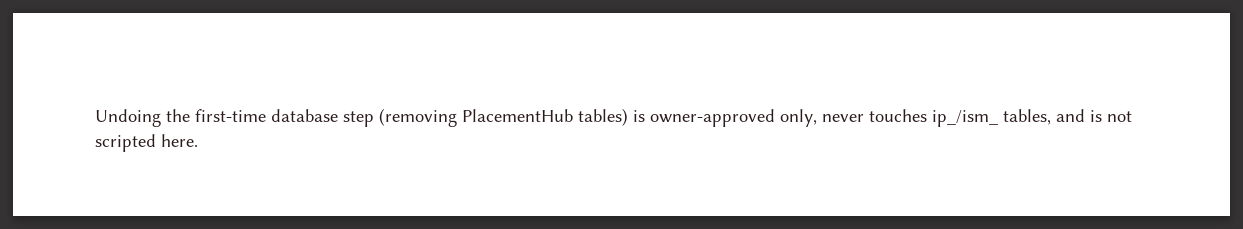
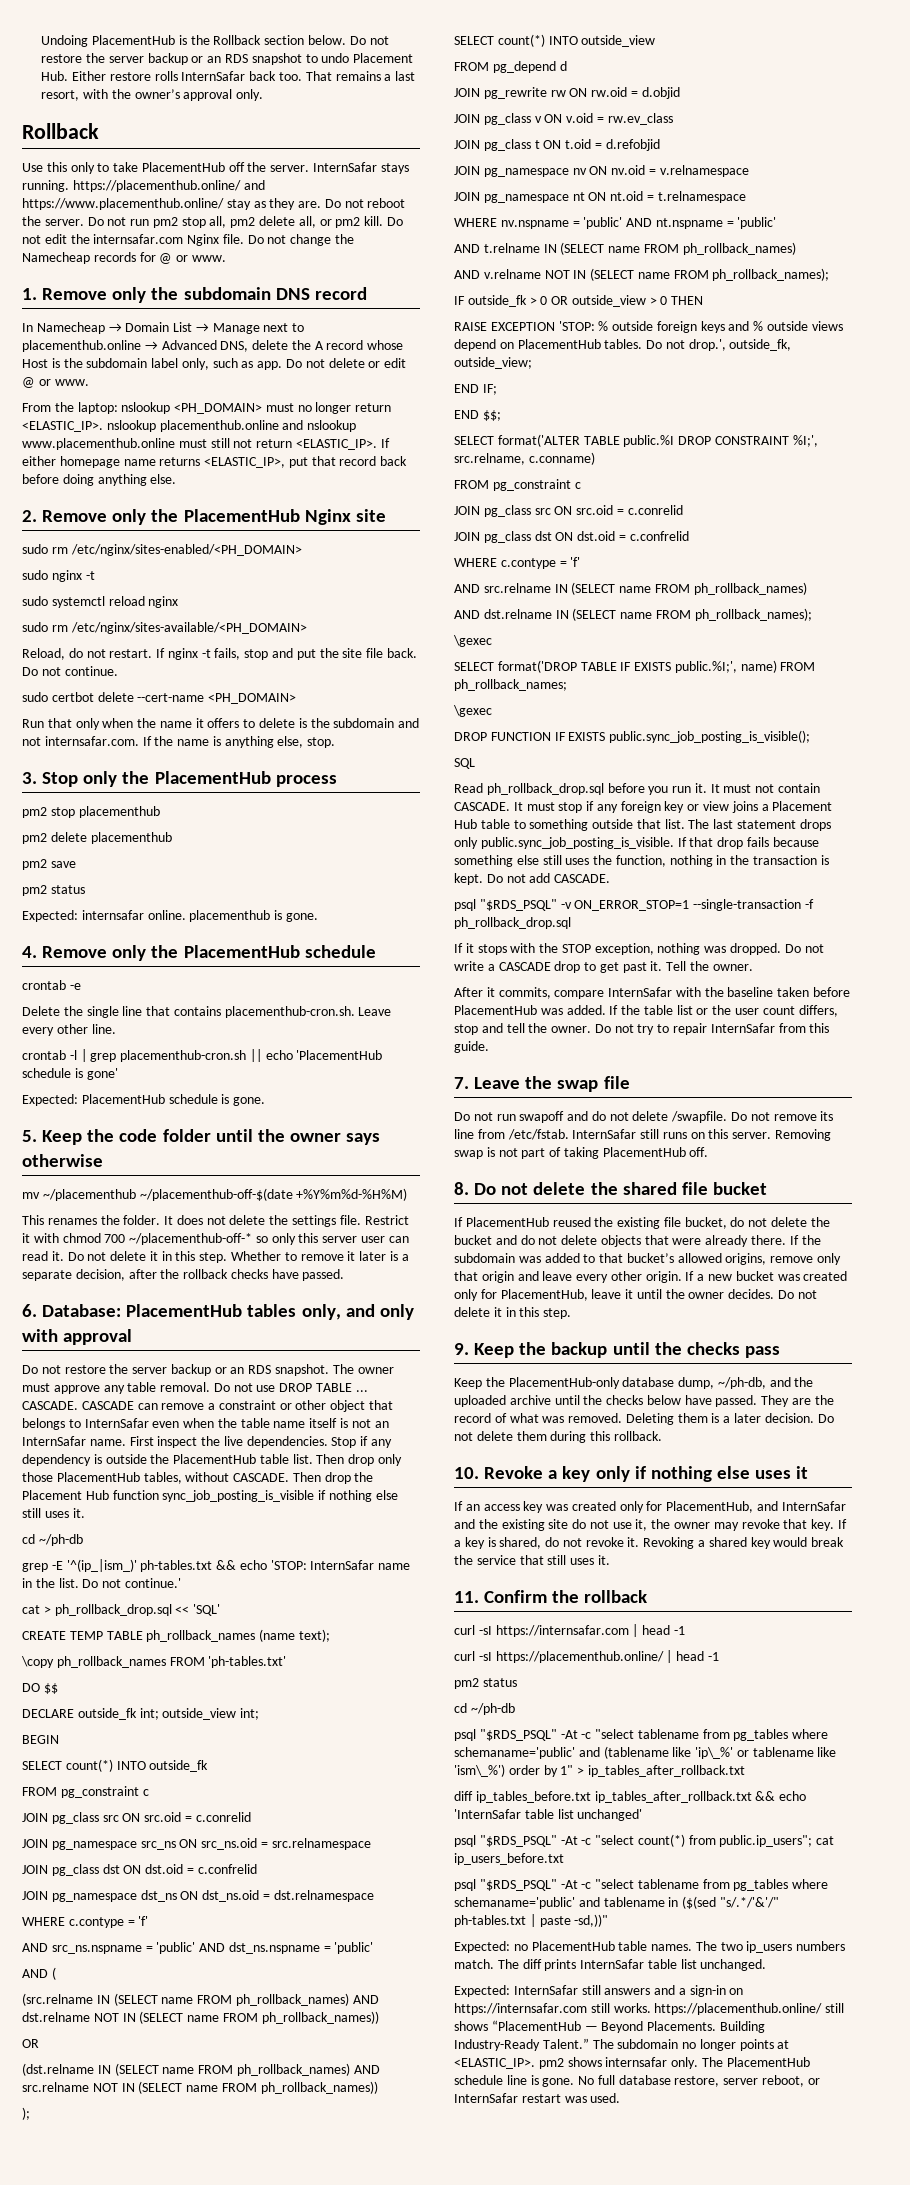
- Undoing the first-time database step (removing PlacementHub tables) is owner-approved only, never touches ip_/ism_ tables, and is not scripted here.
+ Undoing PlacementHub is the Rollback section below. Do not restore the server backup or an RDS snapshot to undo Placement Hub. Either restore rolls InternSafar back too. That remains a last resort, with the owner’s approval only.
+ Rollback
+ Use this only to take PlacementHub off the server. InternSafar stays running. https://placementhub.online/ and https://www.placementhub.online/ stay as they are. Do not reboot the server. Do not run pm2 stop all, pm2 delete all, or pm2 kill. Do not edit the internsafar.com Nginx file. Do not change the Namecheap records for @ or www.
+ 1. Remove only the subdomain DNS record
+ In Namecheap → Domain List → Manage next to placementhub.online → Advanced DNS, delete the A record whose Host is the subdomain label only, such as app. Do not delete or edit @ or www.
+ From the laptop: nslookup <PH_DOMAIN> must no longer return <ELASTIC_IP>. nslookup placementhub.online and nslookup www.placementhub.online must still not return <ELASTIC_IP>. If either homepage name returns <ELASTIC_IP>, put that record back before doing anything else.
+ 2. Remove only the PlacementHub Nginx site
+ sudo rm /etc/nginx/sites-enabled/<PH_DOMAIN>
+ sudo nginx -t
+ sudo systemctl reload nginx
+ sudo rm /etc/nginx/sites-available/<PH_DOMAIN>
+ Reload, do not restart. If nginx -t fails, stop and put the site file back. Do not continue.
+ sudo certbot delete --cert-name <PH_DOMAIN>
+ Run that only when the name it offers to delete is the subdomain and not internsafar.com. If the name is anything else, stop.
+ 3. Stop only the PlacementHub process
+ pm2 stop placementhub
+ pm2 delete placementhub
+ pm2 save
+ pm2 status
+ Expected: internsafar online. placementhub is gone.
+ 4. Remove only the PlacementHub schedule
+ crontab -e
+ Delete the single line that contains placementhub-cron.sh. Leave every other line.
+ crontab -l | grep placementhub-cron.sh || echo 'PlacementHub schedule is gone'
+ Expected: PlacementHub schedule is gone.
+ 5. Keep the code folder until the owner says otherwise
+ mv ~/placementhub ~/placementhub-off-$(date +%Y%m%d-%H%M)
+ This renames the folder. It does not delete the settings file. Restrict it with chmod 700 ~/placementhub-off-* so only this server user can read it. Do not delete it in this step. Whether to remove it later is a separate decision, after the rollback checks have passed.
+ 6. Database: PlacementHub tables only, and only with approval
+ Do not restore the server backup or an RDS snapshot. The owner must approve any table removal. Do not use DROP TABLE ... CASCADE. CASCADE can remove a constraint or other object that belongs to InternSafar even when the table name itself is not an InternSafar name. First inspect the live dependencies. Stop if any dependency is outside the PlacementHub table list. Then drop only those PlacementHub tables, without CASCADE. Then drop the Placement Hub function sync_job_posting_is_visible if nothing else still uses it.
+ cd ~/ph-db
+ grep -E '^(ip_|ism_)' ph-tables.txt && echo 'STOP: InternSafar name in the list. Do not continue.'
+ cat > ph_rollback_drop.sql << 'SQL'
+ CREATE TEMP TABLE ph_rollback_names (name text);
+ \copy ph_rollback_names FROM 'ph-tables.txt'
+ DO $$
+ DECLARE outside_fk int; outside_view int;
+ BEGIN
+ SELECT count(*) INTO outside_fk
+ FROM pg_constraint c
+ JOIN pg_class src ON src.oid = c.conrelid
+ JOIN pg_namespace src_ns ON src_ns.oid = src.relnamespace
+ JOIN pg_class dst ON dst.oid = c.confrelid
+ JOIN pg_namespace dst_ns ON dst_ns.oid = dst.relnamespace
+ WHERE c.contype = 'f'
+ AND src_ns.nspname = 'public' AND dst_ns.nspname = 'public'
+ AND (
+ (src.relname IN (SELECT name FROM ph_rollback_names) AND dst.relname NOT IN (SELECT name FROM ph_rollback_names))
+ OR
+ (dst.relname IN (SELECT name FROM ph_rollback_names) AND src.relname NOT IN (SELECT name FROM ph_rollback_names))
+ );
+ SELECT count(*) INTO outside_view
+ FROM pg_depend d
+ JOIN pg_rewrite rw ON rw.oid = d.objid
+ JOIN pg_class v ON v.oid = rw.ev_class
+ JOIN pg_class t ON t.oid = d.refobjid
+ JOIN pg_namespace nv ON nv.oid = v.relnamespace
+ JOIN pg_namespace nt ON nt.oid = t.relnamespace
+ WHERE nv.nspname = 'public' AND nt.nspname = 'public'
+ AND t.relname IN (SELECT name FROM ph_rollback_names)
+ AND v.relname NOT IN (SELECT name FROM ph_rollback_names);
+ IF outside_fk > 0 OR outside_view > 0 THEN
+ RAISE EXCEPTION 'STOP: % outside foreign keys and % outside views depend on PlacementHub tables. Do not drop.', outside_fk, outside_view;
+ END IF;
+ END $$;
+ SELECT format('ALTER TABLE public.%I DROP CONSTRAINT %I;', src.relname, c.conname)
+ FROM pg_constraint c
+ JOIN pg_class src ON src.oid = c.conrelid
+ JOIN pg_class dst ON dst.oid = c.confrelid
+ WHERE c.contype = 'f'
+ AND src.relname IN (SELECT name FROM ph_rollback_names)
+ AND dst.relname IN (SELECT name FROM ph_rollback_names);
+ \gexec
+ SELECT format('DROP TABLE IF EXISTS public.%I;', name) FROM ph_rollback_names;
+ \gexec
+ DROP FUNCTION IF EXISTS public.sync_job_posting_is_visible();
+ SQL
+ Read ph_rollback_drop.sql before you run it. It must not contain CASCADE. It must stop if any foreign key or view joins a Placement Hub table to something outside that list. The last statement drops only public.sync_job_posting_is_visible. If that drop fails because something else still uses the function, nothing in the transaction is kept. Do not add CASCADE.
+ psql "$RDS_PSQL" -v ON_ERROR_STOP=1 --single-transaction -f ph_rollback_drop.sql
+ If it stops with the STOP exception, nothing was dropped. Do not write a CASCADE drop to get past it. Tell the owner.
+ After it commits, compare InternSafar with the baseline taken before PlacementHub was added. If the table list or the user count differs, stop and tell the owner. Do not try to repair InternSafar from this guide.
+ 7. Leave the swap file
+ Do not run swapoff and do not delete /swapfile. Do not remove its line from /etc/fstab. InternSafar still runs on this server. Removing swap is not part of taking PlacementHub off.
+ 8. Do not delete the shared file bucket
+ If PlacementHub reused the existing file bucket, do not delete the bucket and do not delete objects that were already there. If the subdomain was added to that bucket’s allowed origins, remove only that origin and leave every other origin. If a new bucket was created only for PlacementHub, leave it until the owner decides. Do not delete it in this step.
+ 9. Keep the backup until the checks pass
+ Keep the PlacementHub-only database dump, ~/ph-db, and the uploaded archive until the checks below have passed. They are the record of what was removed. Deleting them is a later decision. Do not delete them during this rollback.
+ 10. Revoke a key only if nothing else uses it
+ If an access key was created only for PlacementHub, and InternSafar and the existing site do not use it, the owner may revoke that key. If a key is shared, do not revoke it. Revoking a shared key would break the service that still uses it.
+ 11. Confirm the rollback
+ curl -sI https://internsafar.com | head -1
+ curl -sI https://placementhub.online/ | head -1
+ pm2 status
+ cd ~/ph-db
+ psql "$RDS_PSQL" -At -c "select tablename from pg_tables where schemaname='public' and (tablename like 'ip\_%' or tablename like 'ism\_%') order by 1" > ip_tables_after_rollback.txt
+ diff ip_tables_before.txt ip_tables_after_rollback.txt && echo 'InternSafar table list unchanged'
+ psql "$RDS_PSQL" -At -c "select count(*) from public.ip_users"; cat ip_users_before.txt
+ psql "$RDS_PSQL" -At -c "select tablename from pg_tables where schemaname='public' and tablename in ($(sed "s/.*/'&'/" ph-tables.txt | paste -sd,))"
+ Expected: no PlacementHub table names. The two ip_users numbers match. The diff prints InternSafar table list unchanged.
+ Expected: InternSafar still answers and a sign-in on https://internsafar.com still works. https://placementhub.online/ still shows “PlacementHub — Beyond Placements. Building Industry-Ready Talent.” The subdomain no longer points at <ELASTIC_IP>. pm2 shows internsafar only. The PlacementHub schedule line is gone. No full database restore, server reboot, or InternSafar restart was used.

